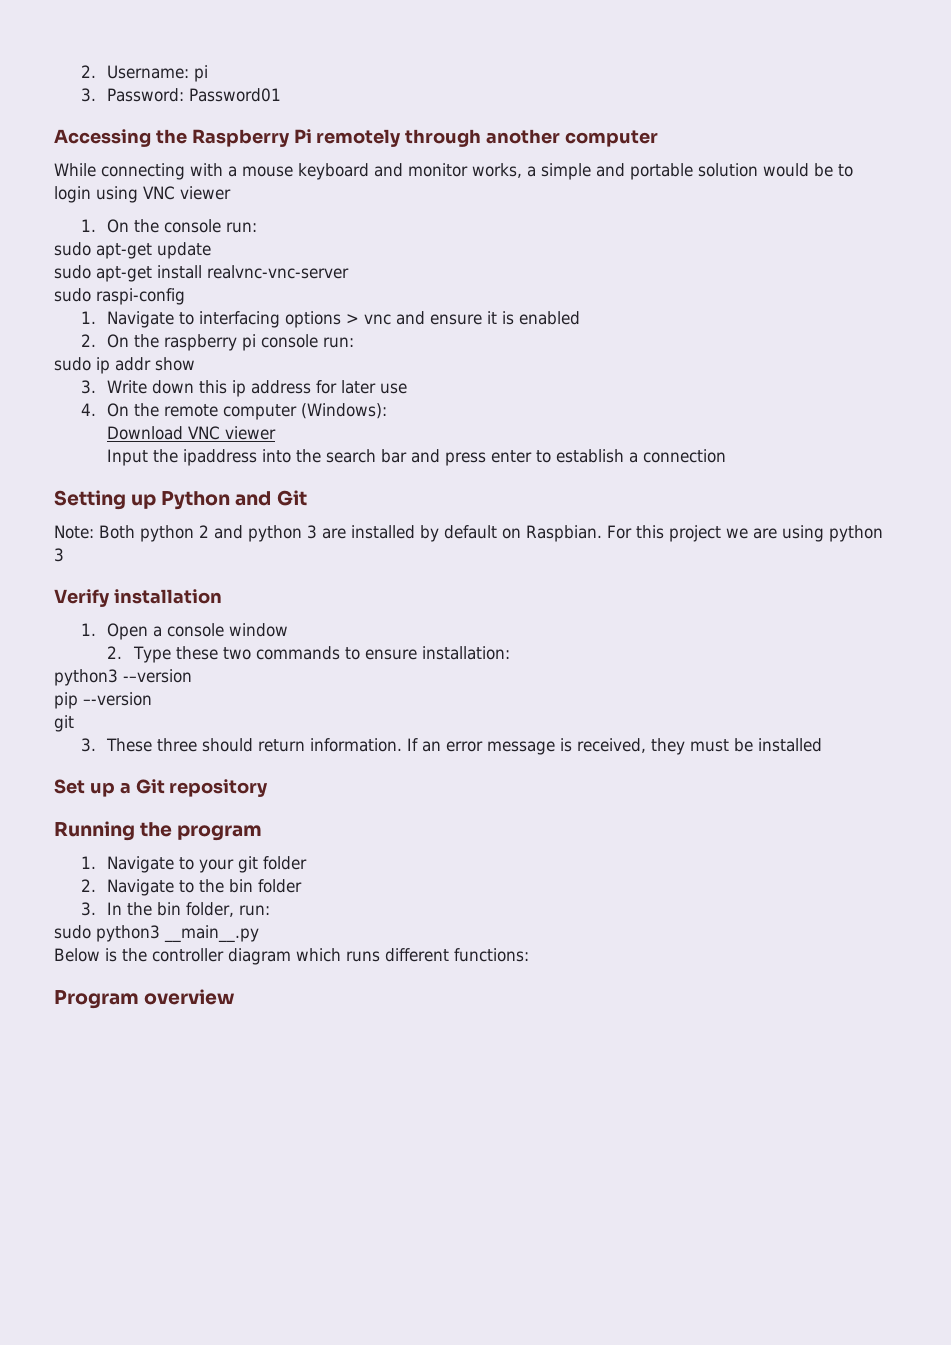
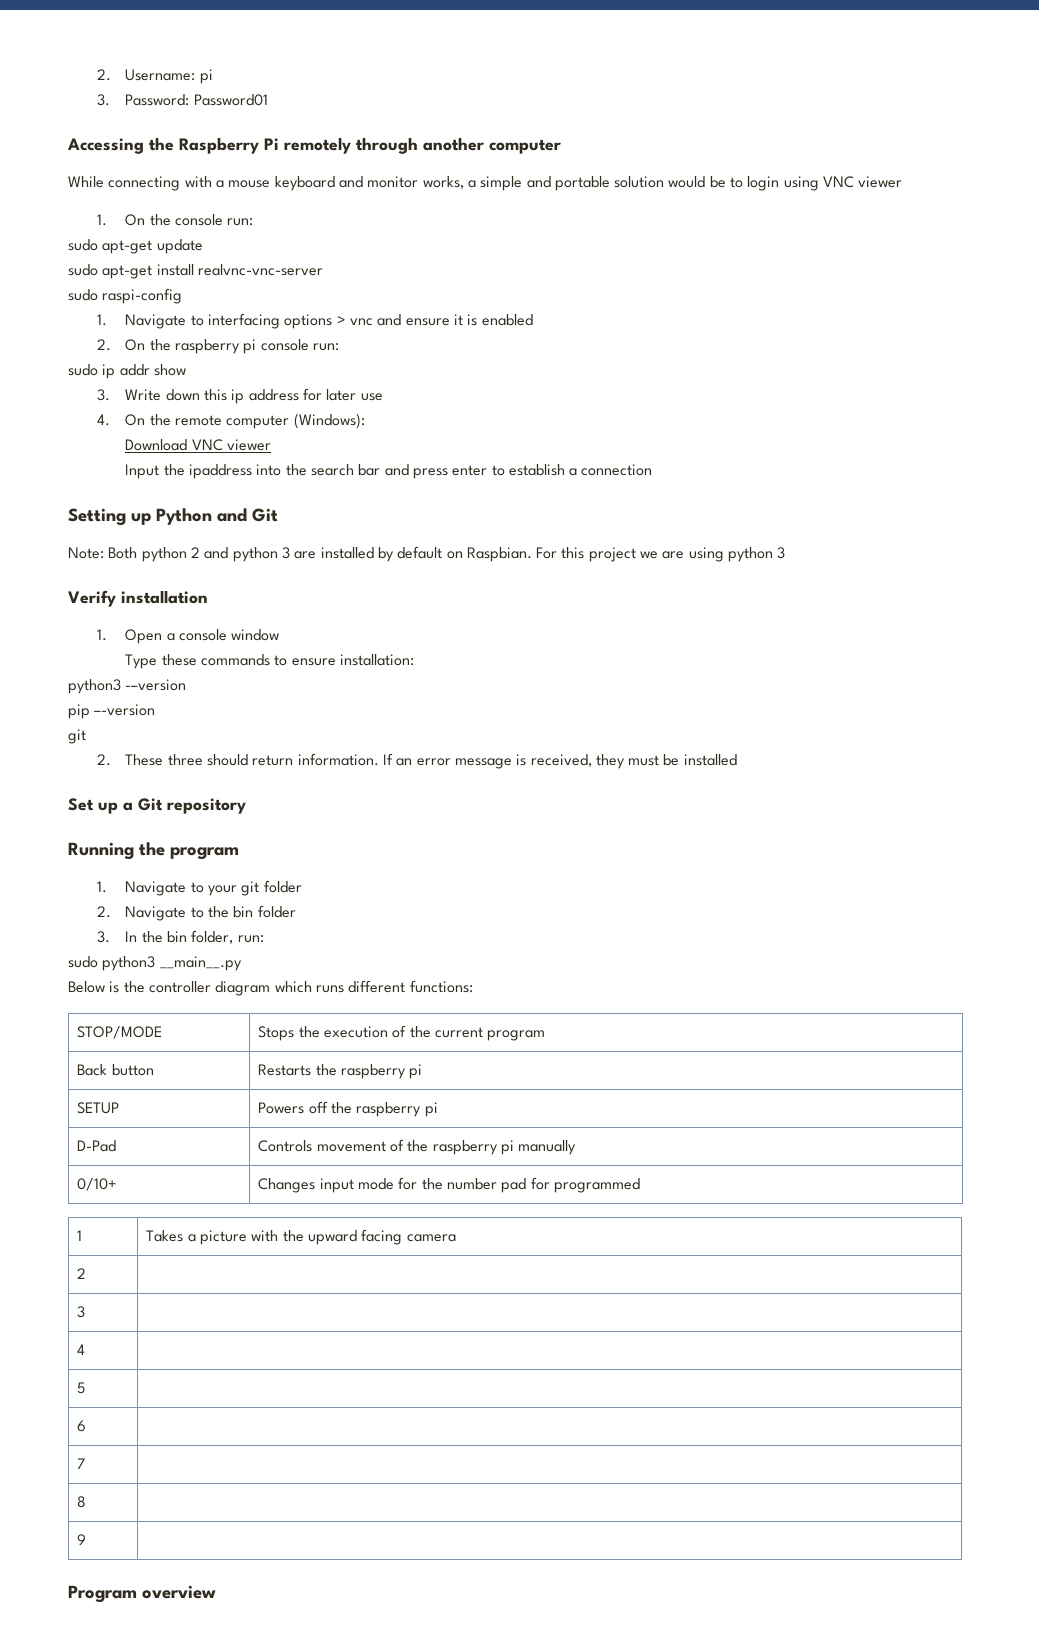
- 2. Type these two commands to ensure installation:
+ Type these commands to ensure installation:
- 3. These three should return information.
+ 2. These three should return information.
+ STOP/MODE | Stops the execution of the current program
+ Back button | Restarts the raspberry pi
+ SETUP | Powers off the raspberry pi
+ D-Pad | Controls movement of the raspberry pi manually
+ 0/10+ | Changes input mode for the number pad for programmed
+ 1 | Takes a picture with the upward facing camera
+ 2 |
+ 3 |
+ 4 |
+ 5 |
+ 6 |
+ 7 |
+ 8 |
+ 9 |

